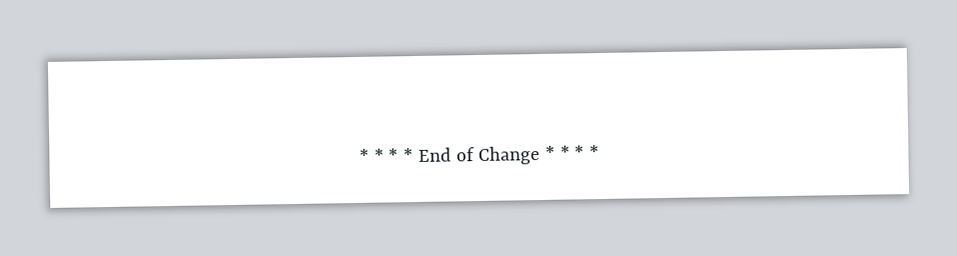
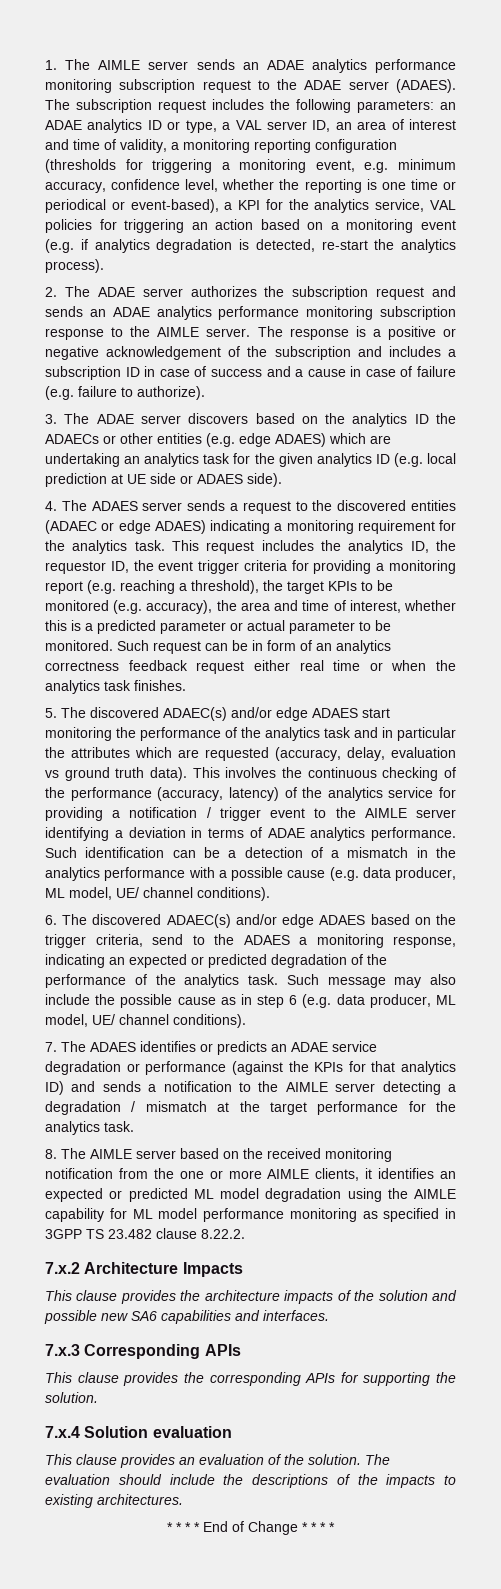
+ 1. The AIMLE server sends an ADAE analytics performance monitoring subscription request to the ADAE server (ADAES). The subscription request includes the following parameters: an ADAE analytics ID or type, a VAL server ID, an area of interest and time of validity, a monitoring reporting configuration (thresholds for triggering a monitoring event, e.g. minimum accuracy, confidence level, whether the reporting is one time or periodical or event-based), a KPI for the analytics service, VAL policies for triggering an action based on a monitoring event (e.g. if analytics degradation is detected, re-start the analytics process).
+ 2. The ADAE server authorizes the subscription request and sends an ADAE analytics performance monitoring subscription response to the AIMLE server. The response is a positive or negative acknowledgement of the subscription and includes a subscription ID in case of success and a cause in case of failure (e.g. failure to authorize).
+ 3. The ADAE server discovers based on the analytics ID the ADAECs or other entities (e.g. edge ADAES) which are undertaking an analytics task for the given analytics ID (e.g. local prediction at UE side or ADAES side).
+ 4. The ADAES server sends a request to the discovered entities (ADAEC or edge ADAES) indicating a monitoring requirement for the analytics task. This request includes the analytics ID, the requestor ID, the event trigger criteria for providing a monitoring report (e.g. reaching a threshold), the target KPIs to be monitored (e.g. accuracy), the area and time of interest, whether this is a predicted parameter or actual parameter to be monitored. Such request can be in form of an analytics correctness feedback request either real time or when the analytics task finishes.
+ 5. The discovered ADAEC(s) and/or edge ADAES start monitoring the performance of the analytics task and in particular the attributes which are requested (accuracy, delay, evaluation vs ground truth data). This involves the continuous checking of the performance (accuracy, latency) of the analytics service for providing a notification / trigger event to the AIMLE server identifying a deviation in terms of ADAE analytics performance. Such identification can be a detection of a mismatch in the analytics performance with a possible cause (e.g. data producer, ML model, UE/ channel conditions).
+ 6. The discovered ADAEC(s) and/or edge ADAES based on the trigger criteria, send to the ADAES a monitoring response, indicating an expected or predicted degradation of the performance of the analytics task. Such message may also include the possible cause as in step 6 (e.g. data producer, ML model, UE/ channel conditions).
+ 7. The ADAES identifies or predicts an ADAE service degradation or performance (against the KPIs for that analytics ID) and sends a notification to the AIMLE server detecting a degradation / mismatch at the target performance for the analytics task.
+ 8. The AIMLE server based on the received monitoring notification from the one or more AIMLE clients, it identifies an expected or predicted ML model degradation using the AIMLE capability for ML model performance monitoring as specified in 3GPP TS 23.482 clause 8.22.2.
+ 7.x.2 Architecture Impacts
+ This clause provides the architecture impacts of the solution and possible new SA6 capabilities and interfaces.
+ 7.x.3 Corresponding APIs
+ This clause provides the corresponding APIs for supporting the solution.
+ 7.x.4 Solution evaluation
+ This clause provides an evaluation of the solution. The evaluation should include the descriptions of the impacts to existing architectures.

